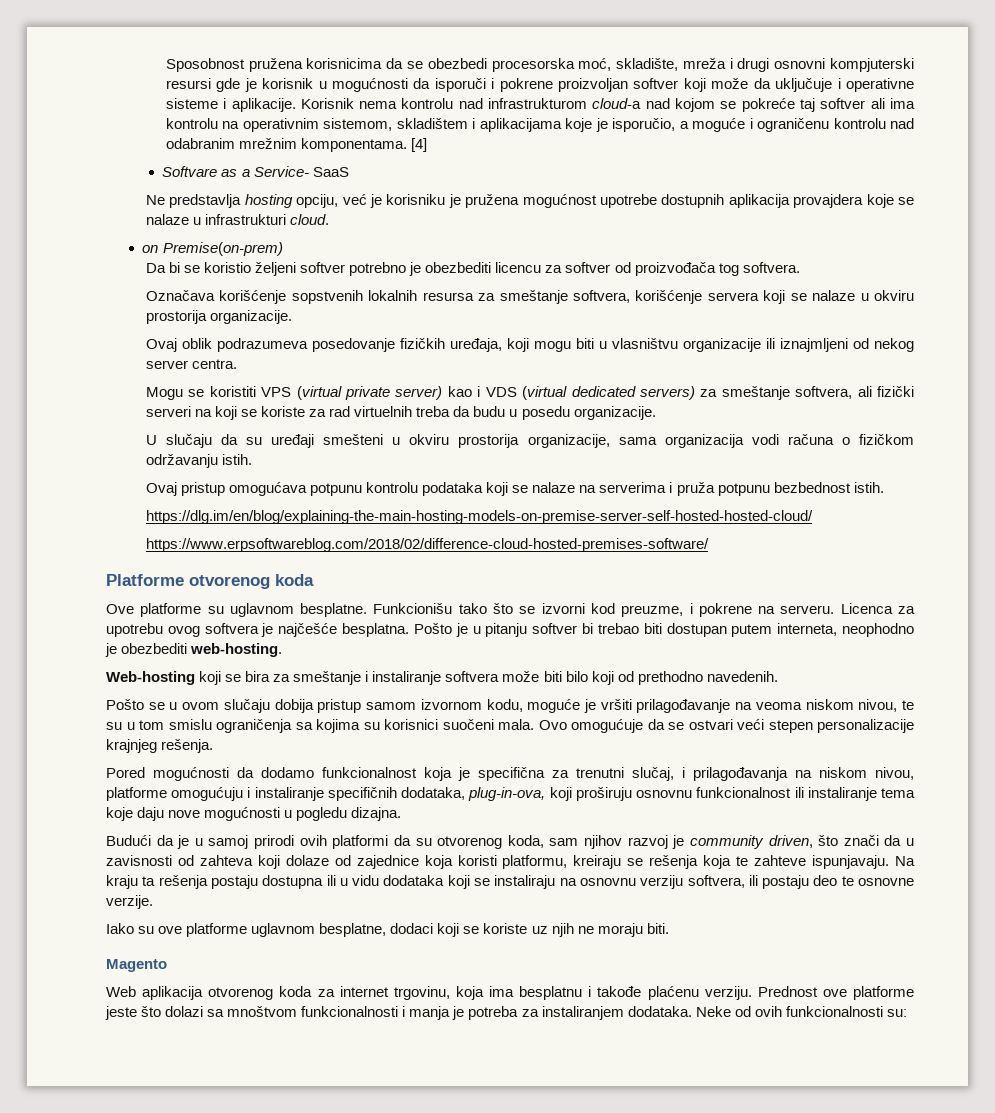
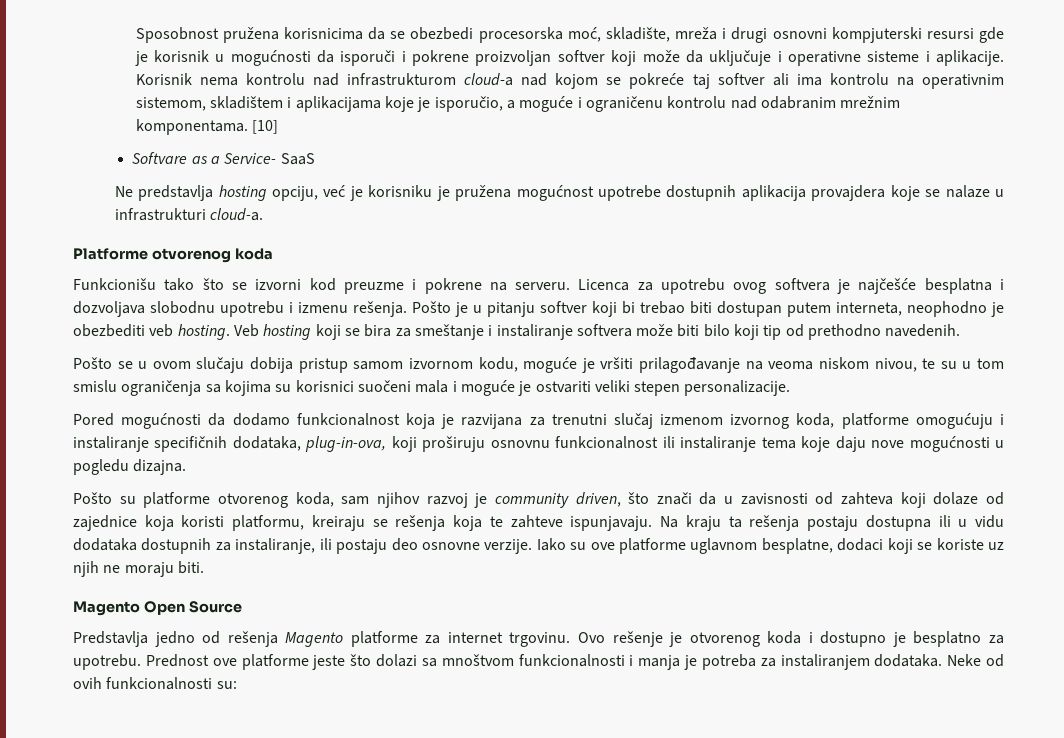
- [4]
+ [10]
- Ne predstavlja hosting opciju, već je korisniku je pružena mogućnost upotrebe dostupnih aplikacija provajdera koje se nalaze u infrastrukturi cloud.
- on Premise(on-prem)
- Da bi se koristio željeni softver potrebno je obezbediti licencu za softver od proizvođača tog softvera.
- Označava korišćenje sopstvenih lokalnih resursa za smeštanje softvera, korišćenje servera koji se nalaze u okviru prostorija organizacije.
- Ovaj oblik podrazumeva posedovanje fizičkih uređaja, koji mogu biti u vlasništvu organizacije ili iznajmljeni od nekog server centra.
- Mogu se koristiti VPS (virtual private server) kao i VDS (virtual dedicated servers) za smeštanje softvera, ali fizički serveri na koji se koriste za rad virtuelnih treba da budu u posedu organizacije.
- U slučaju da su uređaji smešteni u okviru prostorija organizacije, sama organizacija vodi računa o fizičkom održavanju istih.
- Ovaj pristup omogućava potpunu kontrolu podataka koji se nalaze na serverima i pruža potpunu bezbednost istih.
- https://dlg.im/en/blog/explaining-the-main-hosting-models-on-premise-server-self-hosted-hosted-cloud/
- https://www.erpsoftwareblog.com/2018/02/difference-cloud-hosted-premises-software/
+ Ne predstavlja hosting opciju, već je korisniku je pružena mogućnost upotrebe dostupnih aplikacija provajdera koje se nalaze u infrastrukturi cloud-a.
  Platforme otvorenog koda
- Ove platforme su uglavnom besplatne. Funkcionišu tako što se izvorni kod preuzme, i pokrene na serveru.
+ Funkcionišu tako što se izvorni kod preuzme i pokrene na serveru.
- Licenca za upotrebu ovog softvera je najčešće besplatna.
+ Licenca za upotrebu ovog softvera je najčešće besplatna i dozvoljava slobodnu upotrebu i izmenu rešenja.
- Pošto je u pitanju softver bi trebao biti dostupan putem interneta, neophodno je obezbediti web-hosting.
- Web-hosting koji se bira za smeštanje i instaliranje softvera može biti bilo koji od prethodno navedenih.
+ Pošto je u pitanju softver koji bi trebao biti dostupan putem interneta, neophodno je obezbediti veb hosting. Veb hosting koji se bira za smeštanje i instaliranje softvera može biti bilo koji tip od prethodno navedenih.
- Pošto se u ovom slučaju dobija pristup samom izvornom kodu, moguće je vršiti prilagođavanje na veoma niskom nivou, te su u tom smislu ograničenja sa kojima su korisnici suočeni mala. Ovo omogućuje da se ostvari veći stepen personalizacije krajnjeg rešenja.
+ Pošto se u ovom slučaju dobija pristup samom izvornom kodu, moguće je vršiti prilagođavanje na veoma niskom nivou, te su u tom smislu ograničenja sa kojima su korisnici suočeni mala i moguće je ostvariti veliki stepen personalizacije.
- Pored mogućnosti da dodamo funkcionalnost koja je specifična za trenutni slučaj, i prilagođavanja na niskom nivou, platforme omogućuju i instaliranje specifičnih dodataka, plug-in-ova, koji proširuju osnovnu funkcionalnost ili instaliranje tema koje daju nove mogućnosti u pogledu dizajna.
+ Pored mogućnosti da dodamo funkcionalnost koja je razvijana za trenutni slučaj izmenom izvornog koda, platforme omogućuju i instaliranje specifičnih dodataka, plug-in-ova, koji proširuju osnovnu funkcionalnost ili instaliranje tema koje daju nove mogućnosti u pogledu dizajna.
- Budući da je u samoj prirodi ovih platformi da su otvorenog koda, sam njihov razvoj je community driven, što znači da u zavisnosti od zahteva koji dolaze od zajednice koja koristi platformu, kreiraju se rešenja koja te zahteve ispunjavaju.
+ Pošto su platforme otvorenog koda, sam njihov razvoj je community driven, što znači da u zavisnosti od zahteva koji dolaze od zajednice koja koristi platformu, kreiraju se rešenja koja te zahteve ispunjavaju.
- Na kraju ta rešenja postaju dostupna ili u vidu dodataka koji se instaliraju na osnovnu verziju softvera, ili postaju deo te osnovne verzije.
- Iako su ove platforme uglavnom besplatne, dodaci koji se koriste uz njih ne moraju biti.
+ Na kraju ta rešenja postaju dostupna ili u vidu dodataka dostupnih za instaliranje, ili postaju deo osnovne verzije. Iako su ove platforme uglavnom besplatne, dodaci koji se koriste uz njih ne moraju biti.
- Magento
- Web aplikacija otvorenog koda za internet trgovinu, koja ima besplatnu i takođe plaćenu verziju.
+ Magento Open Source
+ Predstavlja jedno od rešenja Magento platforme za internet trgovinu. Ovo rešenje je otvorenog koda i dostupno je besplatno za upotrebu.

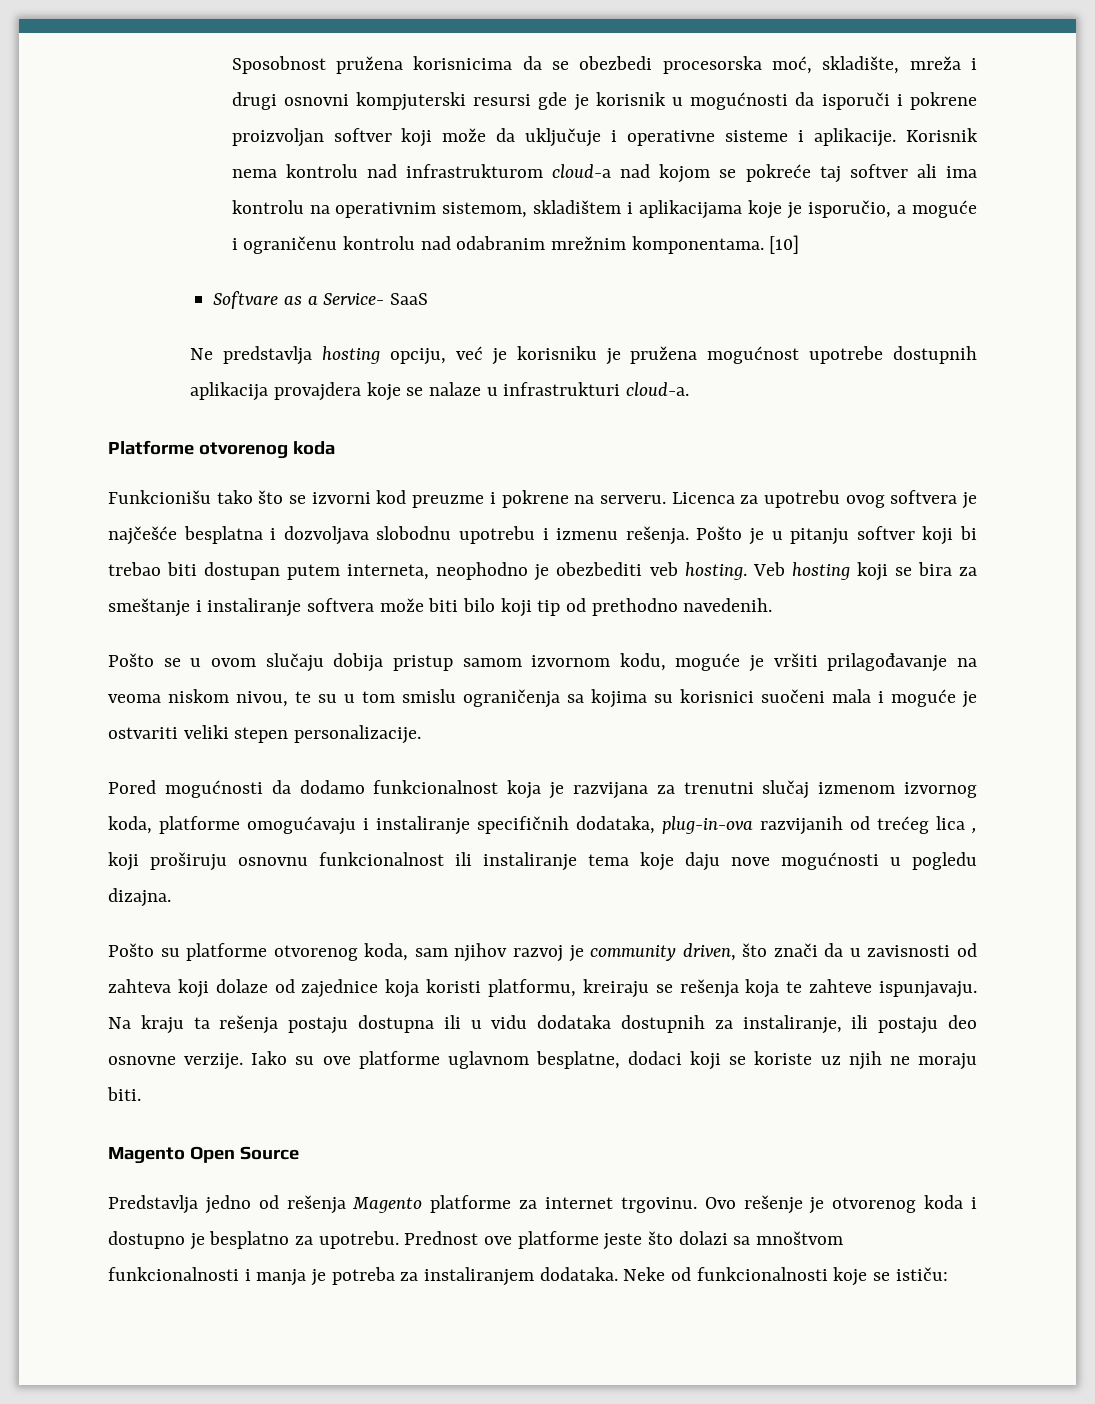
- Pored mogućnosti da dodamo funkcionalnost koja je razvijana za trenutni slučaj izmenom izvornog koda, platforme omogućuju i instaliranje specifičnih dodataka, plug-in-ova, koji proširuju osnovnu funkcionalnost ili instaliranje tema koje daju nove mogućnosti u pogledu dizajna.
+ Pored mogućnosti da dodamo funkcionalnost koja je razvijana za trenutni slučaj izmenom izvornog koda, platforme omogućavaju i instaliranje specifičnih dodataka, plug-in-ova razvijanih od trećeg lica , koji proširuju osnovnu funkcionalnost ili instaliranje tema koje daju nove mogućnosti u pogledu dizajna.
- Neke od ovih funkcionalnosti su:
+ Neke od funkcionalnosti koje se ističu:

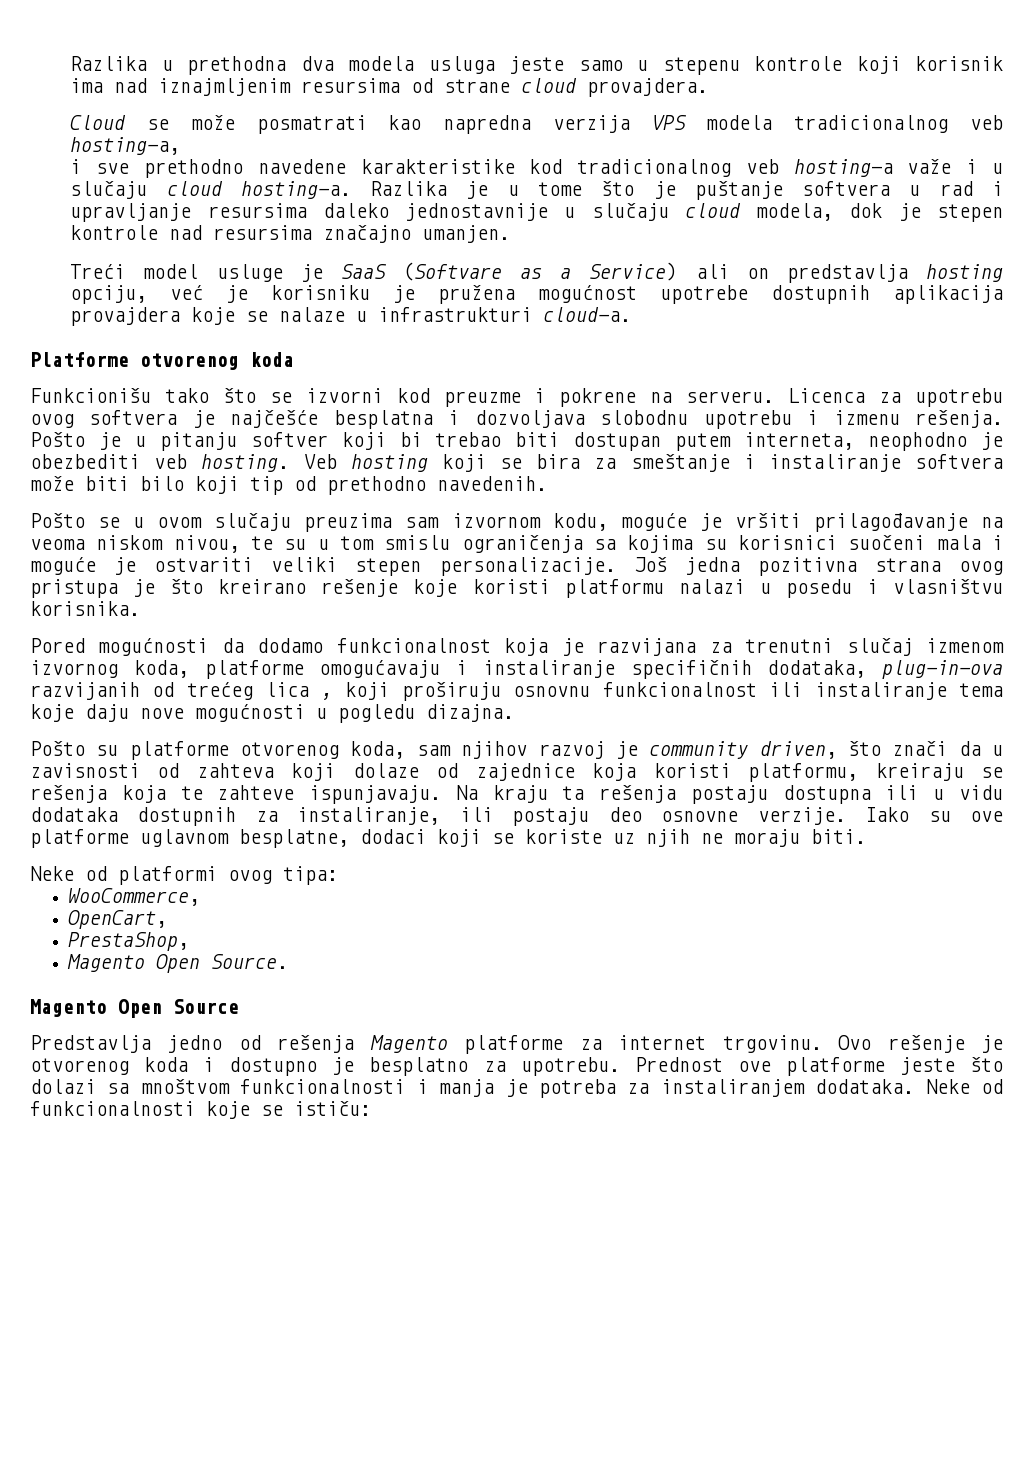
- Sposobnost pružena korisnicima da se obezbedi procesorska moć, skladište, mreža i drugi osnovni kompjuterski resursi gde je korisnik u mogućnosti da isporuči i pokrene proizvoljan softver koji može da uključuje i operativne sisteme i aplikacije. Korisnik nema kontrolu nad infrastrukturom cloud-a nad kojom se pokreće taj softver ali ima kontrolu na operativnim sistemom, skladištem i aplikacijama koje je isporučio, a moguće i ograničenu kontrolu nad odabranim mrežnim komponentama. [10]
- Softvare as a Service- SaaS
- Ne predstavlja hosting opciju, već je korisniku je pružena mogućnost upotrebe dostupnih aplikacija provajdera koje se nalaze u infrastrukturi cloud-a.
+ Razlika u prethodna dva modela usluga jeste samo u stepenu kontrole koji korisnik ima nad iznajmljenim resursima od strane cloud provajdera.
+ Cloud se može posmatrati kao napredna verzija VPS modela tradicionalnog veb hosting-a,
+ i sve prethodno navedene karakteristike kod tradicionalnog veb hosting-a važe i u slučaju cloud hosting-a. Razlika je u tome što je puštanje softvera u rad i upravljanje resursima daleko jednostavnije u slučaju cloud modela, dok je stepen kontrole nad resursima značajno umanjen.
+ Treći model usluge je SaaS (Softvare as a Service) ali on predstavlja hosting opciju, već je korisniku je pružena mogućnost upotrebe dostupnih aplikacija provajdera koje se nalaze u infrastrukturi cloud-a.
- Pošto se u ovom slučaju dobija pristup samom izvornom kodu, moguće je vršiti prilagođavanje na veoma niskom nivou, te su u tom smislu ograničenja sa kojima su korisnici suočeni mala i moguće je ostvariti veliki stepen personalizacije.
+ Pošto se u ovom slučaju preuzima sam izvornom kodu, moguće je vršiti prilagođavanje na veoma niskom nivou, te su u tom smislu ograničenja sa kojima su korisnici suočeni mala i moguće je ostvariti veliki stepen personalizacije. Još jedna pozitivna strana ovog pristupa je što kreirano rešenje koje koristi platformu nalazi u posedu i vlasništvu korisnika.
+ Neke od platformi ovog tipa:
+ WooCommerce,
+ OpenCart,
+ PrestaShop,
+ Magento Open Source.

